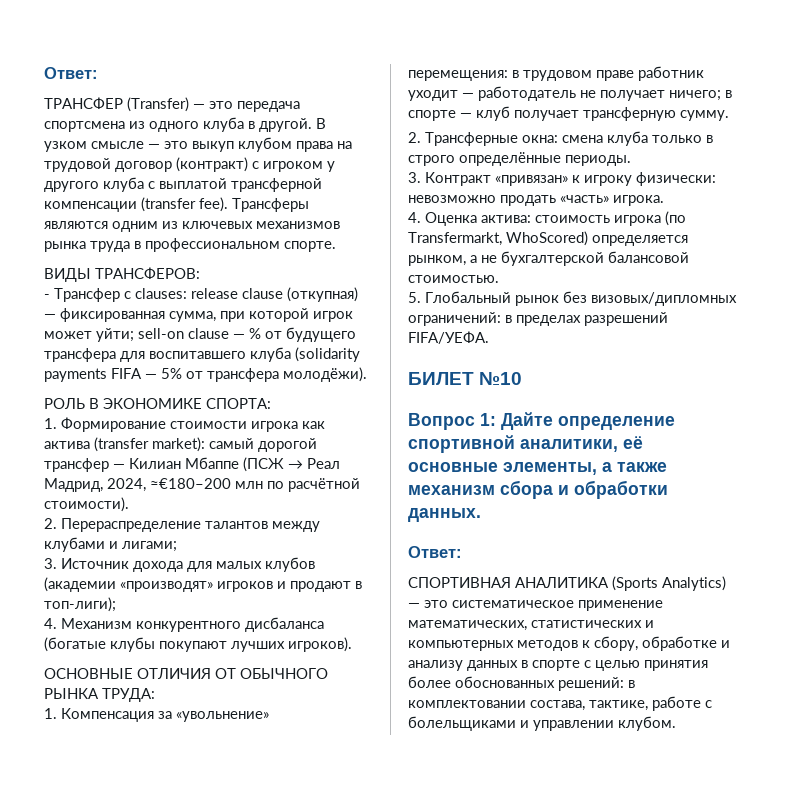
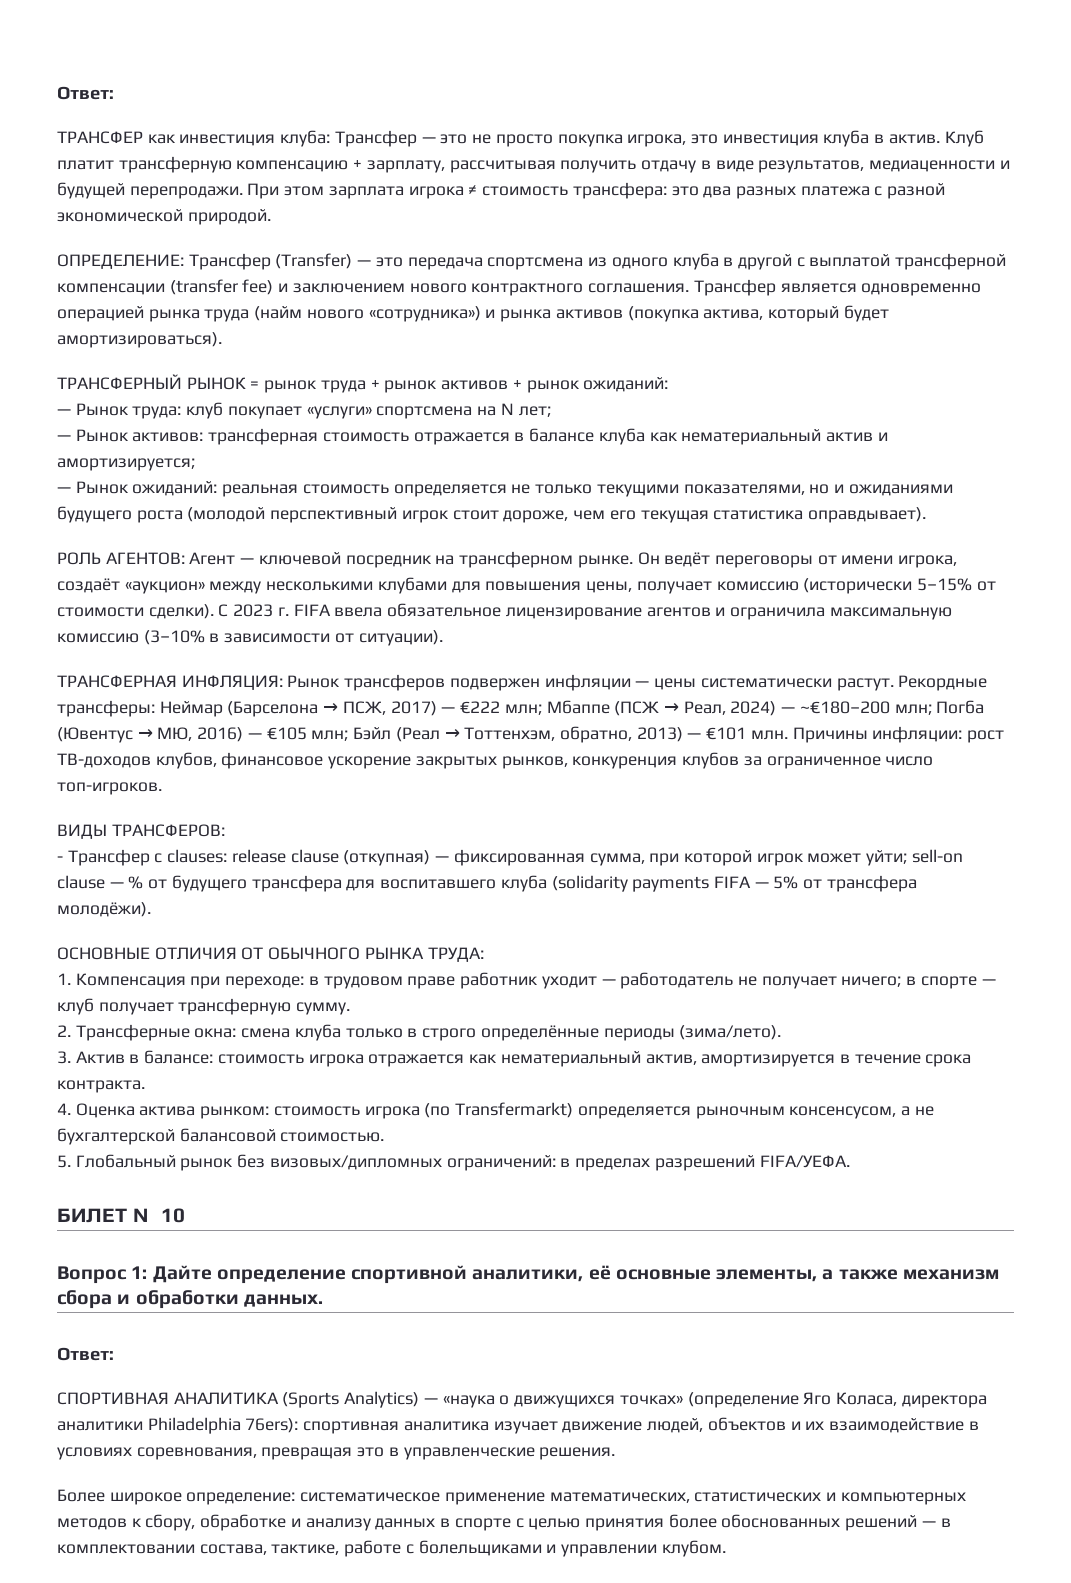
- ТРАНСФЕР (Transfer) — это передача спортсмена из одного клуба в другой. В узком смысле — это выкуп клубом права на трудовой договор (контракт) с игроком у другого клуба с выплатой трансферной компенсации (transfer fee). Трансферы являются одним из ключевых механизмов рынка труда в профессиональном спорте.
+ ТРАНСФЕР как инвестиция клуба: Трансфер — это не просто покупка игрока, это инвестиция клуба в актив. Клуб платит трансферную компенсацию + зарплату, рассчитывая получить отдачу в виде результатов, медиаценности и будущей перепродажи. При этом зарплата игрока ≠ стоимость трансфера: это два разных платежа с разной экономической природой.
+ ОПРЕДЕЛЕНИЕ: Трансфер (Transfer) — это передача спортсмена из одного клуба в другой с выплатой трансферной компенсации (transfer fee) и заключением нового контрактного соглашения. Трансфер является одновременно операцией рынка труда (найм нового «сотрудника») и рынка активов (покупка актива, который будет амортизироваться).
+ ТРАНСФЕРНЫЙ РЫНОК = рынок труда + рынок активов + рынок ожиданий:
+ — Рынок труда: клуб покупает «услуги» спортсмена на N лет;
+ — Рынок активов: трансферная стоимость отражается в балансе клуба как нематериальный актив и амортизируется;
+ — Рынок ожиданий: реальная стоимость определяется не только текущими показателями, но и ожиданиями будущего роста (молодой перспективный игрок стоит дороже, чем его текущая статистика оправдывает).
+ РОЛЬ АГЕНТОВ: Агент — ключевой посредник на трансферном рынке. Он ведёт переговоры от имени игрока, создаёт «аукцион» между несколькими клубами для повышения цены, получает комиссию (исторически 5–15% от стоимости сделки). С 2023 г. FIFA ввела обязательное лицензирование агентов и ограничила максимальную комиссию (3–10% в зависимости от ситуации).
+ ТРАНСФЕРНАЯ ИНФЛЯЦИЯ: Рынок трансферов подвержен инфляции — цены систематически растут. Рекордные трансферы: Неймар (Барселона → ПСЖ, 2017) — €222 млн; Мбаппе (ПСЖ → Реал, 2024) — ~€180–200 млн; Погба (Ювентус → МЮ, 2016) — €105 млн; Бэйл (Реал → Тоттенхэм, обратно, 2013) — €101 млн. Причины инфляции: рост ТВ-доходов клубов, финансовое ускорение закрытых рынков, конкуренция клубов за ограниченное число топ-игроков.
- РОЛЬ В ЭКОНОМИКЕ СПОРТА:
- 1. Формирование стоимости игрока как актива (transfer market): самый дорогой трансфер — Килиан Мбаппе (ПСЖ → Реал Мадрид, 2024, ≈€180–200 млн по расчётной стоимости).
- 2. Перераспределение талантов между клубами и лигами;
- 3. Источник дохода для малых клубов (академии «производят» игроков и продают в топ-лиги);
- 4. Механизм конкурентного дисбаланса (богатые клубы покупают лучших игроков).
- 1. Компенсация за «увольнение» перемещения: в трудовом праве работник уходит — работодатель не получает ничего; в спорте — клуб получает трансферную сумму.
+ 1. Компенсация при переходе: в трудовом праве работник уходит — работодатель не получает ничего; в спорте — клуб получает трансферную сумму.
- 2. Трансферные окна: смена клуба только в строго определённые периоды.
- 3. Контракт «привязан» к игроку физически: невозможно продать «часть» игрока.
+ 2. Трансферные окна: смена клуба только в строго определённые периоды (зима/лето).
+ 3. Актив в балансе: стоимость игрока отражается как нематериальный актив, амортизируется в течение срока контракта.
- 4. Оценка актива: стоимость игрока (по Transfermarkt, WhoScored) определяется рынком, а не бухгалтерской балансовой стоимостью.
+ 4. Оценка актива рынком: стоимость игрока (по Transfermarkt) определяется рыночным консенсусом, а не бухгалтерской балансовой стоимостью.
- СПОРТИВНАЯ АНАЛИТИКА (Sports Analytics) — это систематическое применение математических, статистических и компьютерных методов к сбору, обработке и анализу данных в спорте с целью принятия более обоснованных решений: в комплектовании состава, тактике, работе с болельщиками и управлении клубом.
+ СПОРТИВНАЯ АНАЛИТИКА (Sports Analytics) — «наука о движущихся точках» (определение Яго Коласа, директора аналитики Philadelphia 76ers): спортивная аналитика изучает движение людей, объектов и их взаимодействие в условиях соревнования, превращая это в управленческие решения.
+ Более широкое определение: систематическое применение математических, статистических и компьютерных методов к сбору, обработке и анализу данных в спорте с целью принятия более обоснованных решений — в комплектовании состава, тактике, работе с болельщиками и управлении клубом.

